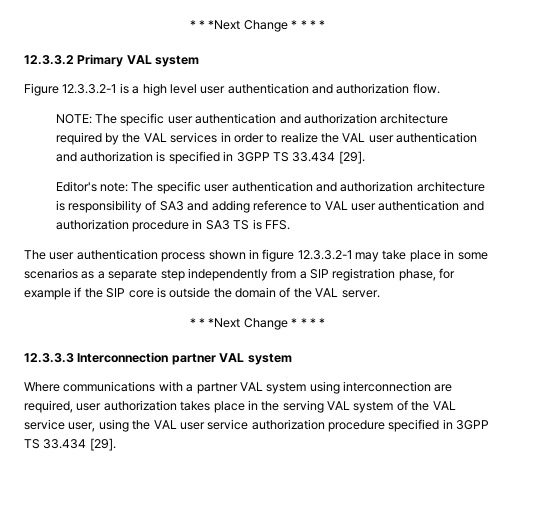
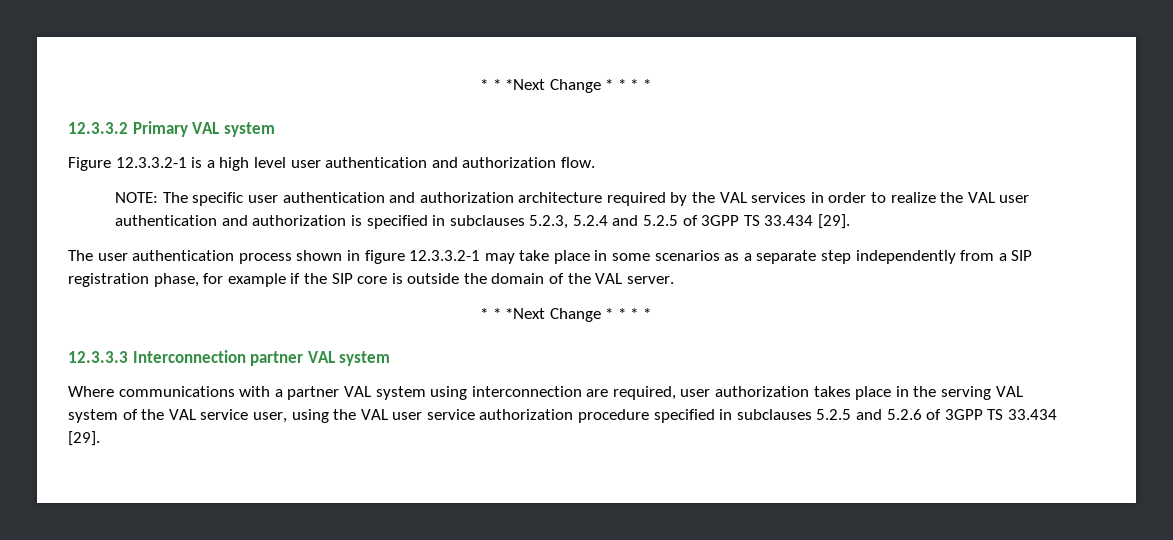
- NOTE: The specific user authentication and authorization architecture required by the VAL services in order to realize the VAL user authentication and authorization is specified in 3GPP TS 33.434 [29].
- Editor's note: The specific user authentication and authorization architecture is responsibility of SA3 and adding reference to VAL user authentication and authorization procedure in SA3 TS is FFS.
+ NOTE: The specific user authentication and authorization architecture required by the VAL services in order to realize the VAL user authentication and authorization is specified in subclauses 5.2.3, 5.2.4 and 5.2.5 of 3GPP TS 33.434 [29].
- Where communications with a partner VAL system using interconnection are required, user authorization takes place in the serving VAL system of the VAL service user, using the VAL user service authorization procedure specified in 3GPP TS 33.434 [29].
+ Where communications with a partner VAL system using interconnection are required, user authorization takes place in the serving VAL system of the VAL service user, using the VAL user service authorization procedure specified in subclauses 5.2.5 and 5.2.6 of 3GPP TS 33.434 [29].

